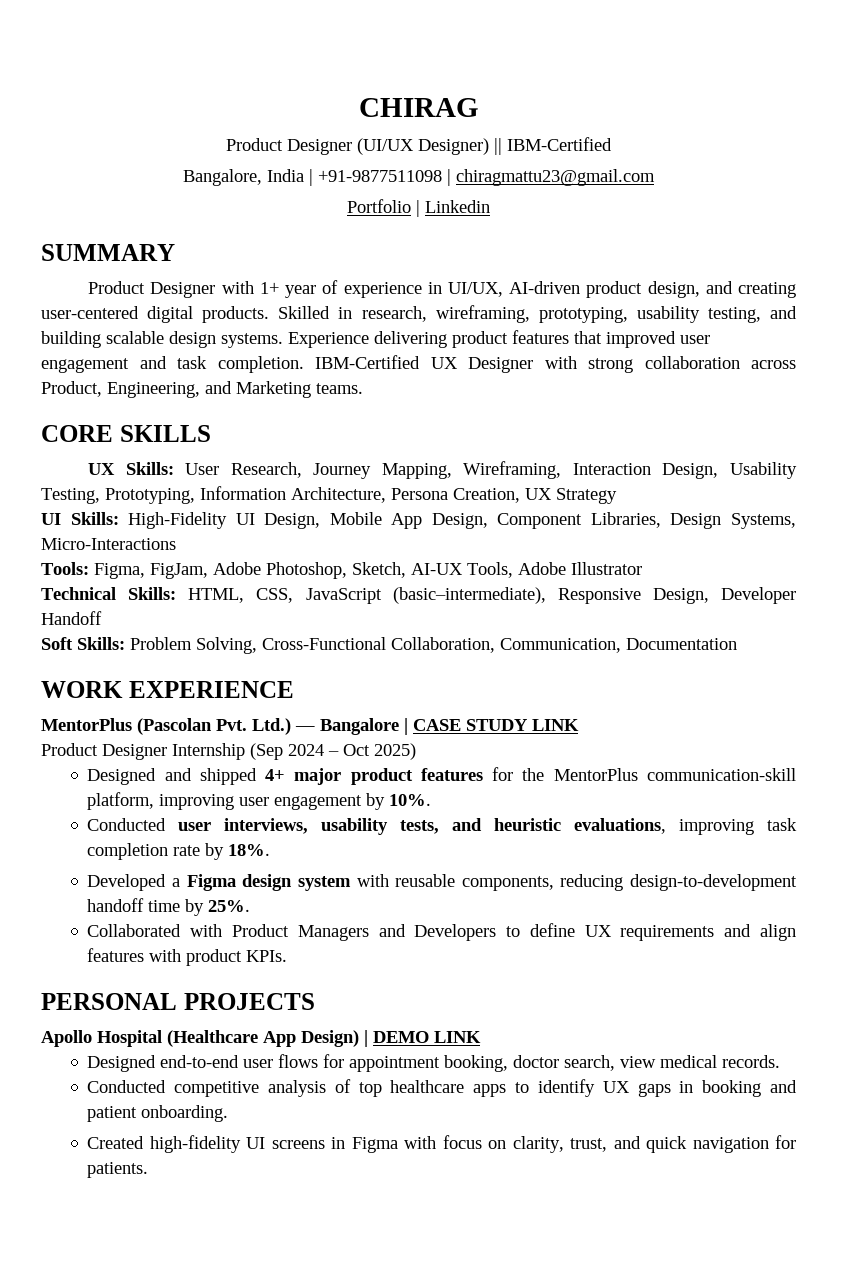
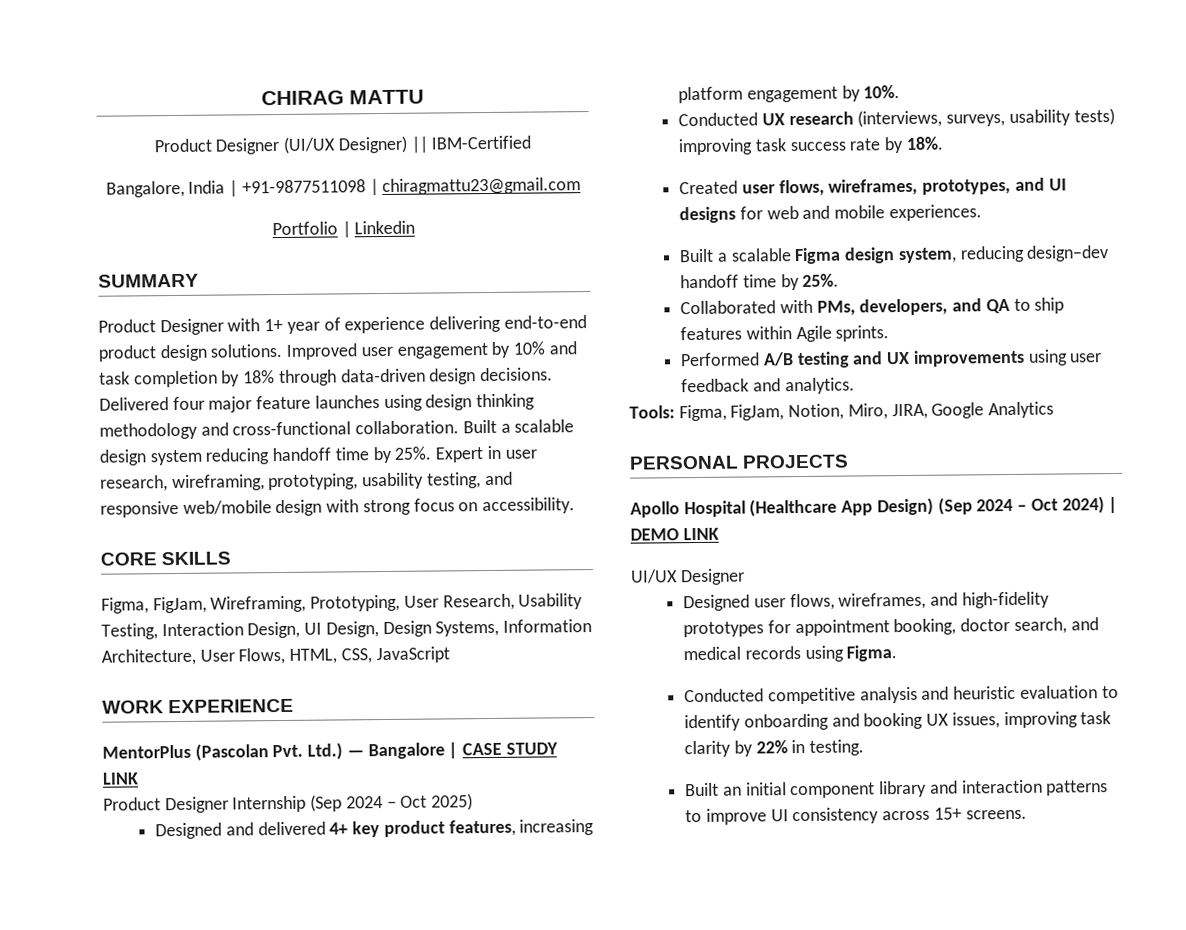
- CHIRAG
+ CHIRAG MATTU
- Product Designer with 1+ year of experience in UI/UX, AI-driven product design, and creating user-centered digital products. Skilled in research, wireframing, prototyping, usability testing, and building scalable design systems. Experience delivering product features that improved user engagement and task completion. IBM-Certified UX Designer with strong collaboration across Product, Engineering, and Marketing teams.
+ Product Designer with 1+ year of experience delivering end-to-end product design solutions. Improved user engagement by 10% and task completion by 18% through data-driven design decisions. Delivered four major feature launches using design thinking methodology and cross-functional collaboration. Built a scalable design system reducing handoff time by 25%. Expert in user research, wireframing, prototyping, usability testing, and responsive web/mobile design with strong focus on accessibility.
  CORE SKILLS
- UX Skills: User Research, Journey Mapping, Wireframing, Interaction Design, Usability Testing, Prototyping, Information Architecture, Persona Creation, UX Strategy
- UI Skills: High-Fidelity UI Design, Mobile App Design, Component Libraries, Design Systems, Micro-Interactions
- Tools: Figma, FigJam, Adobe Photoshop, Sketch, AI-UX Tools, Adobe Illustrator
- Technical Skills: HTML, CSS, JavaScript (basic–intermediate), Responsive Design, Developer Handoff
- Soft Skills: Problem Solving, Cross-Functional Collaboration, Communication, Documentation
+ Figma, FigJam, Wireframing, Prototyping, User Research, Usability Testing, Interaction Design, UI Design, Design Systems, Information Architecture, User Flows, HTML, CSS, JavaScript
- Designed and shipped 4+ major product features for the MentorPlus communication-skill platform, improving user engagement by 10%.
- Conducted user interviews, usability tests, and heuristic evaluations, improving task completion rate by 18%.
+ Designed and delivered 4+ key product features, increasing platform engagement by 10%.
+ Conducted UX research (interviews, surveys, usability tests) improving task success rate by 18%.
- Developed a Figma design system with reusable components, reducing design-to-development handoff time by 25%.
+ Created user flows, wireframes, prototypes, and UI designs for web and mobile experiences.
+ Built a scalable Figma design system, reducing design–dev handoff time by 25%.
- Collaborated with Product Managers and Developers to define UX requirements and align features with product KPIs.
+ Collaborated with PMs, developers, and QA to ship features within Agile sprints.
+ Performed A/B testing and UX improvements using user feedback and analytics.
+ Tools: Figma, FigJam, Notion, Miro, JIRA, Google Analytics
- Apollo Hospital (Healthcare App Design) | DEMO LINK
+ Apollo Hospital (Healthcare App Design) (Sep 2024 – Oct 2024) | DEMO LINK
- Designed end-to-end user flows for appointment booking, doctor search, view medical records.
- Conducted competitive analysis of top healthcare apps to identify UX gaps in booking and patient onboarding.
- Created high-fidelity UI screens in Figma with focus on clarity, trust, and quick navigation for patients.
+ UI/UX Designer
+ Designed user flows, wireframes, and high-fidelity prototypes for appointment booking, doctor search, and medical records using Figma.
+ Conducted competitive analysis and heuristic evaluation to identify onboarding and booking UX issues, improving task clarity by 22% in testing.
+ Built an initial component library and interaction patterns to improve UI consistency across 15+ screens.

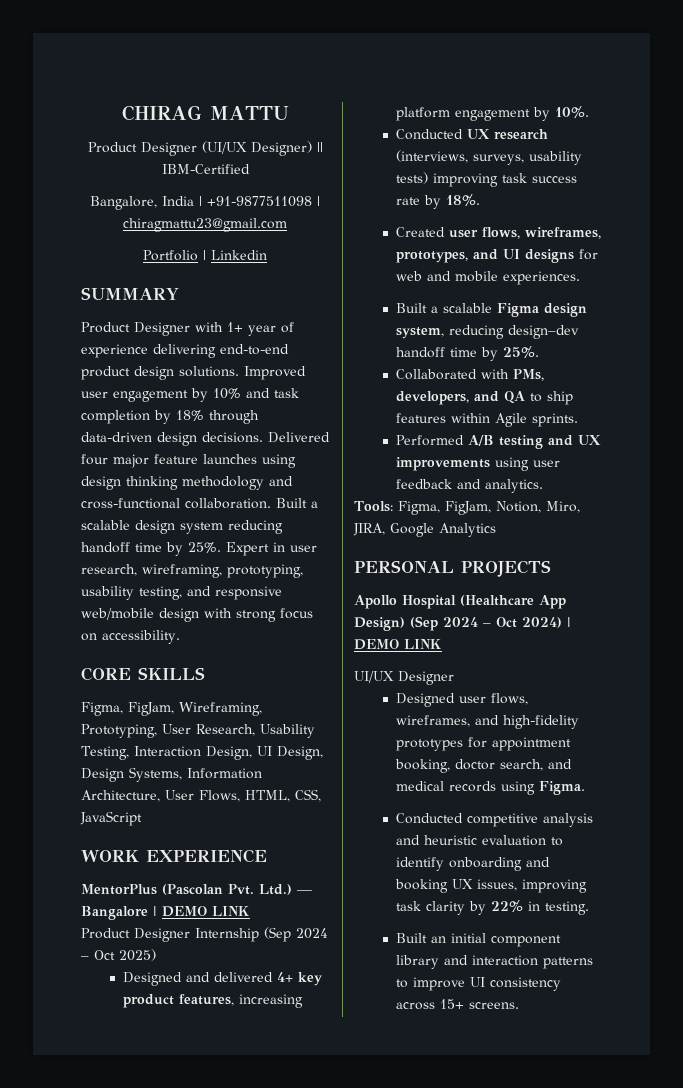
- MentorPlus (Pascolan Pvt. Ltd.) — Bangalore | CASE STUDY LINK
+ MentorPlus (Pascolan Pvt. Ltd.) — Bangalore | DEMO LINK

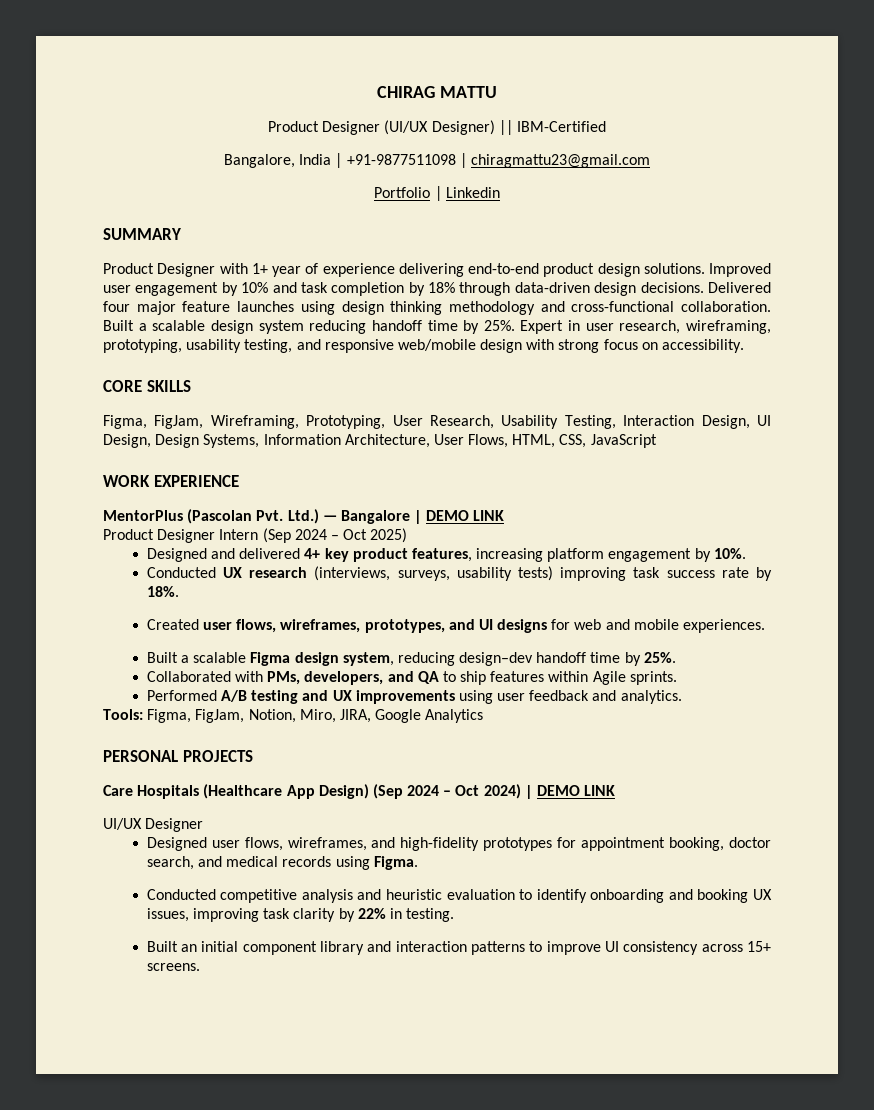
- Product Designer Internship (Sep 2024 – Oct 2025)
+ Product Designer Intern (Sep 2024 – Oct 2025)
- Apollo Hospital (Healthcare App Design) (Sep 2024 – Oct 2024) | DEMO LINK
+ Care Hospitals (Healthcare App Design) (Sep 2024 – Oct 2024) | DEMO LINK

